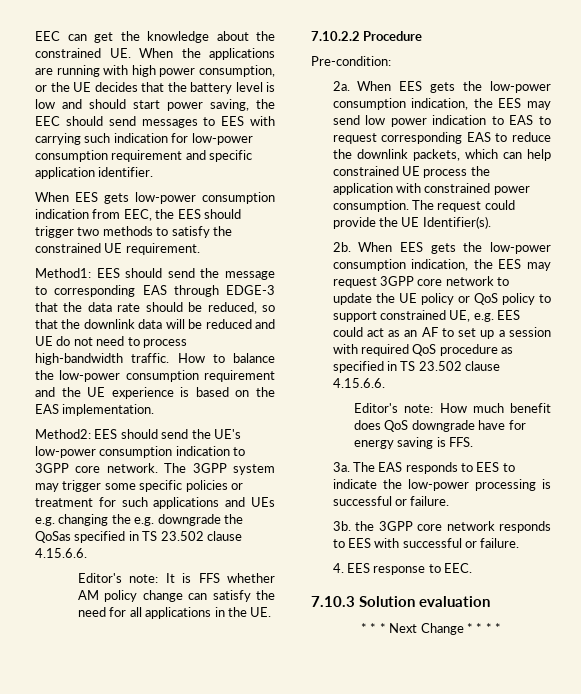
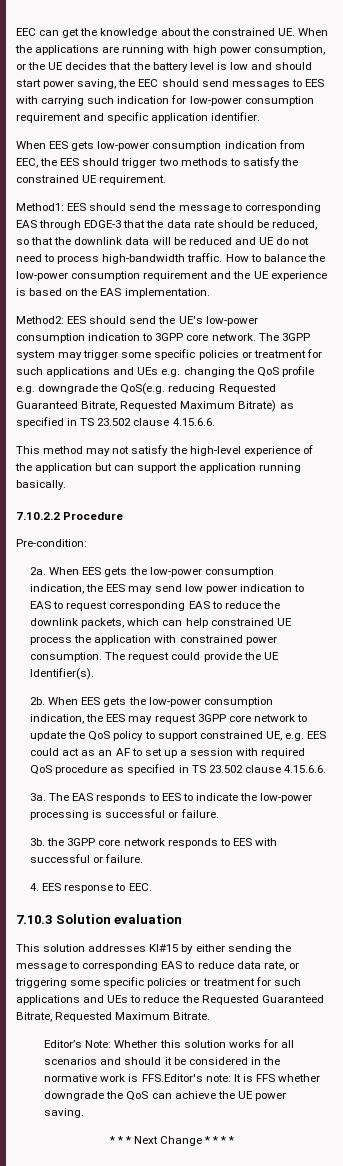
- The 3GPP system may trigger some specific policies or treatment for such applications and UEs e.g. changing the e.g. downgrade the QoSas specified in TS 23.502 clause 4.15.6.6.
- Editor's note: It is FFS whether AM policy change can satisfy the need for all applications in the UE.
+ The 3GPP system may trigger some specific policies or treatment for such applications and UEs e.g. changing the QoS profile e.g. downgrade the QoS(e.g. reducing Requested Guaranteed Bitrate, Requested Maximum Bitrate) as specified in TS 23.502 clause 4.15.6.6.
+ This method may not satisfy the high-level experience of the application but can support the application running basically.
- When EES gets the low-power consumption indication, the EES may request 3GPP core network to update the UE policy or QoS policy to support constrained UE, e.g. EES could act as an AF to set up a session with required QoS procedure as specified in TS 23.502 clause 4.15.6.6.
+ When EES gets the low-power consumption indication, the EES may request 3GPP core network to update the QoS policy to support constrained UE, e.g. EES could act as an AF to set up a session with required QoS procedure as specified in TS 23.502 clause 4.15.6.6.
- Editor's note: How much benefit does QoS downgrade have for energy saving is FFS.
+ This solution addresses KI#15 by either sending the message to corresponding EAS to reduce data rate, or triggering some specific policies or treatment for such applications and UEs to reduce the Requested Guaranteed Bitrate, Requested Maximum Bitrate.
+ Editor’s Note: Whether this solution works for all scenarios and should it be considered in the normative work is FFS.Editor's note: It is FFS whether downgrade the QoS can achieve the UE power saving.

